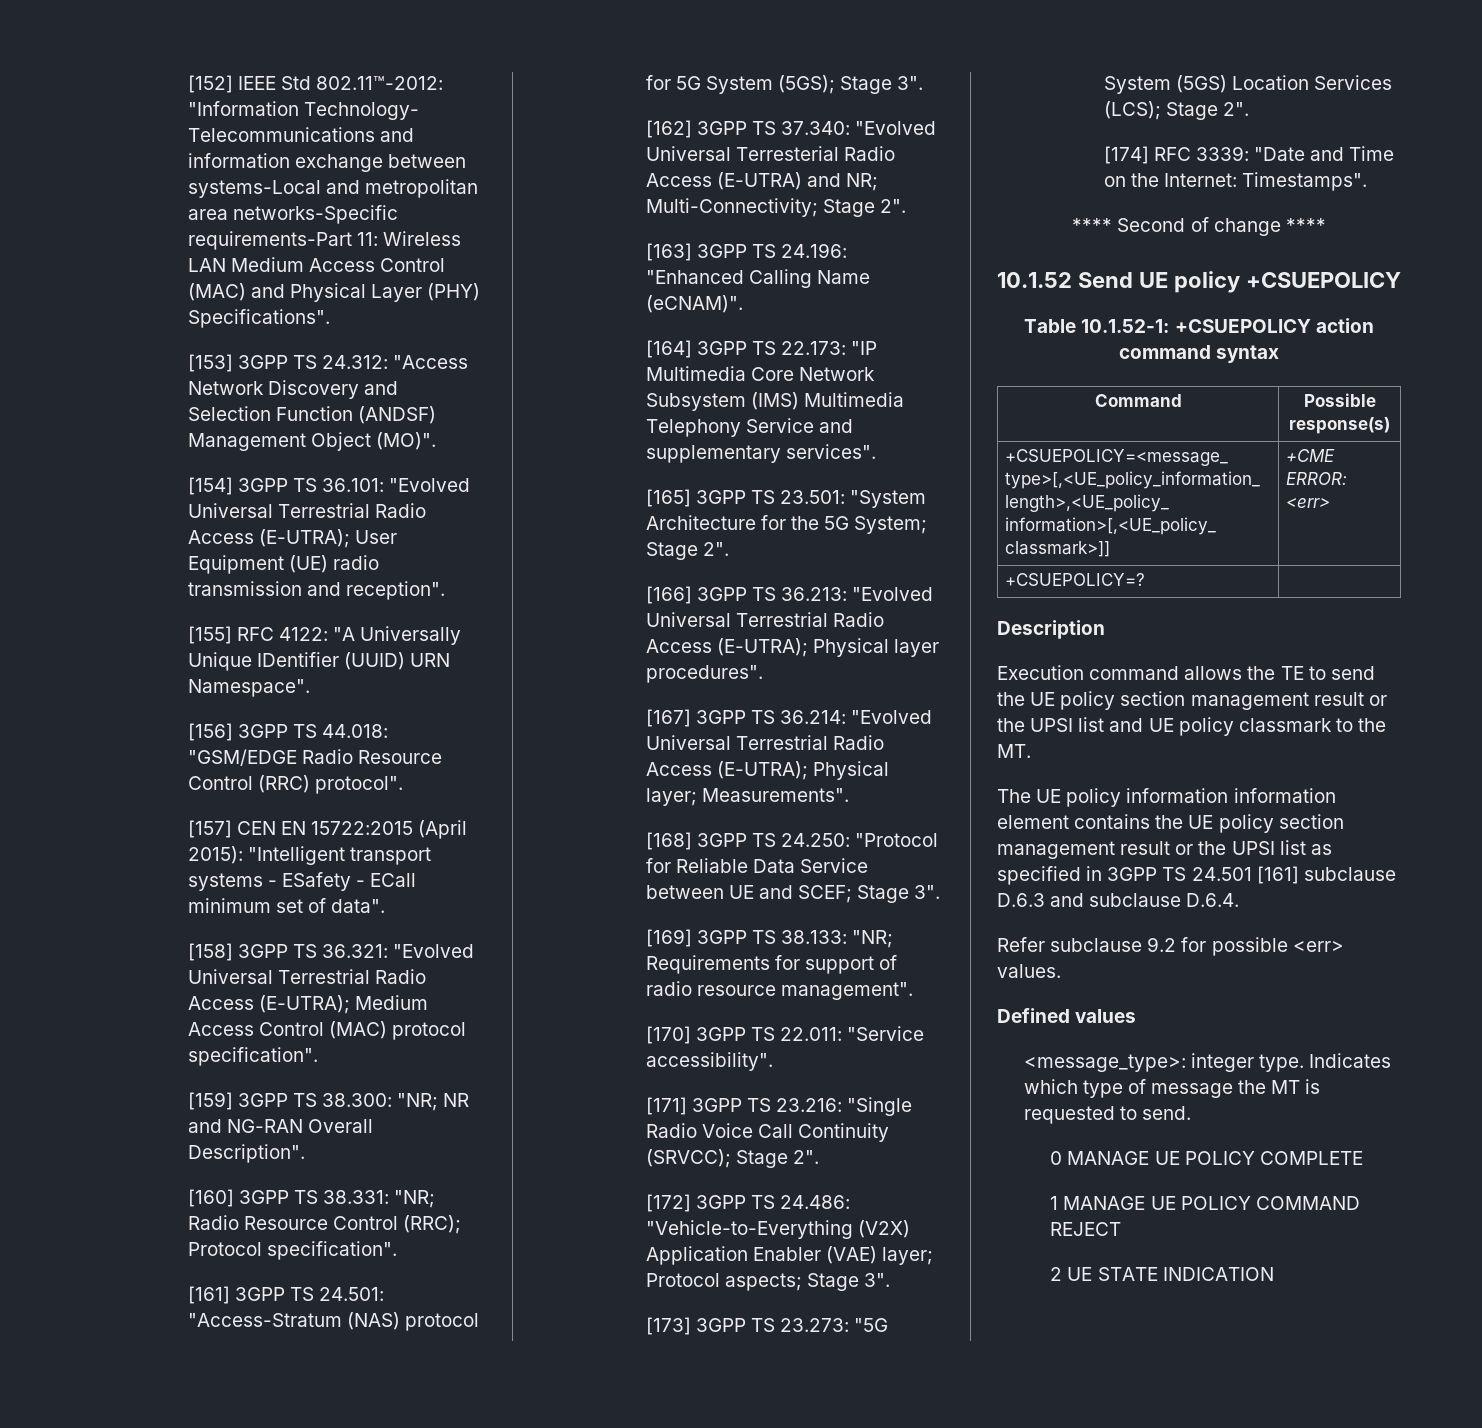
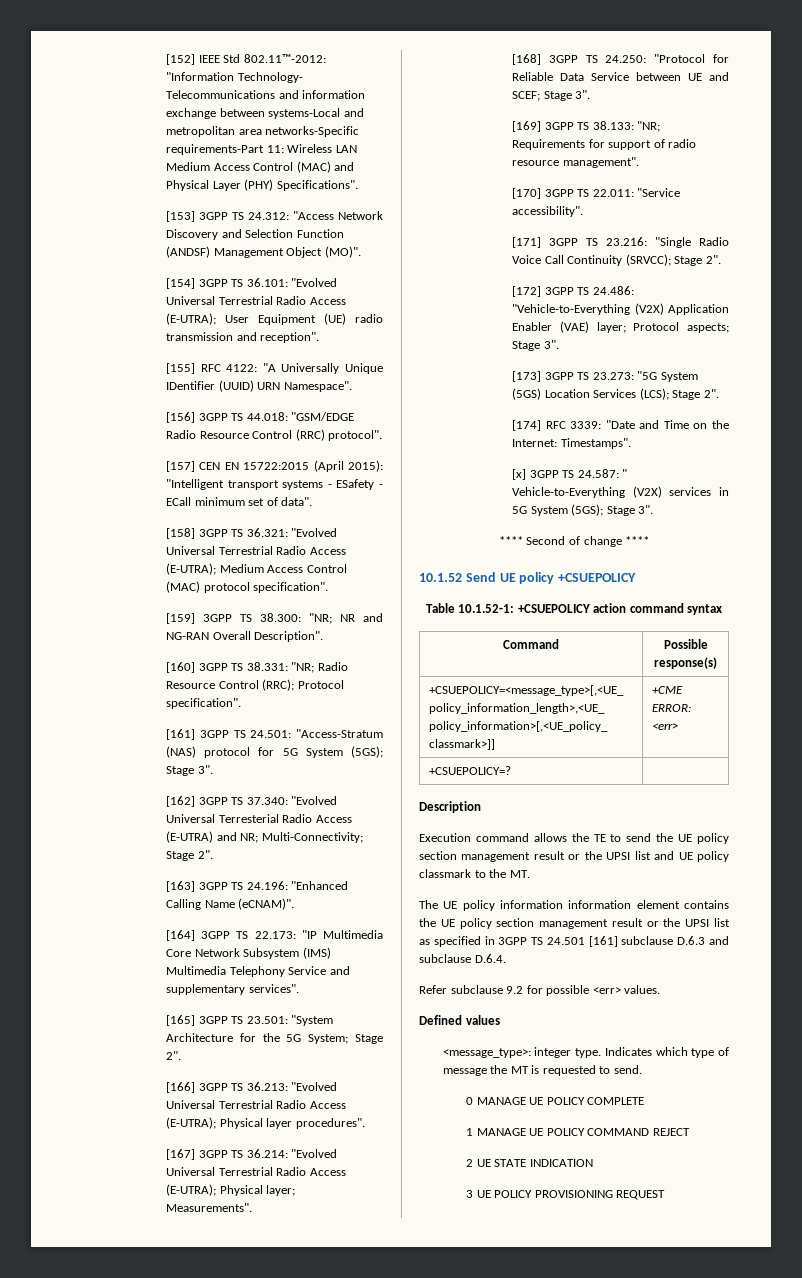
+ [x] 3GPP TS 24.587: " Vehicle-to-Everything (V2X) services in 5G System (5GS); Stage 3".
+ 3 UE POLICY PROVISIONING REQUEST

